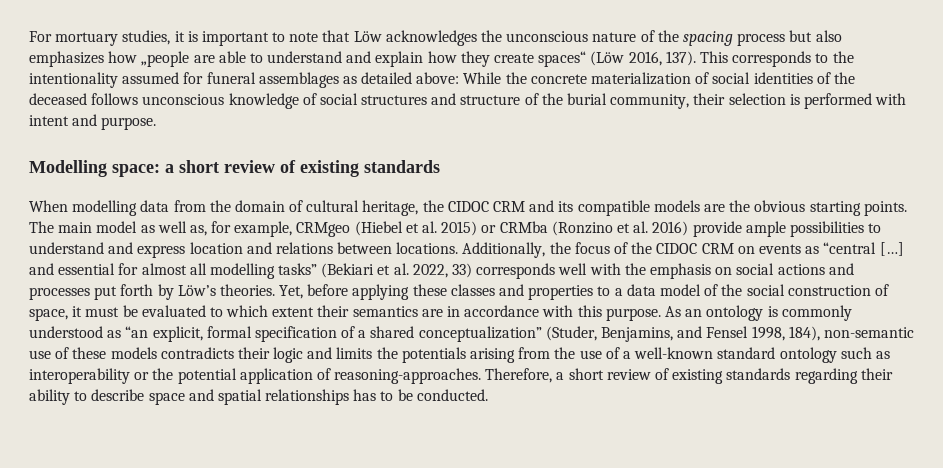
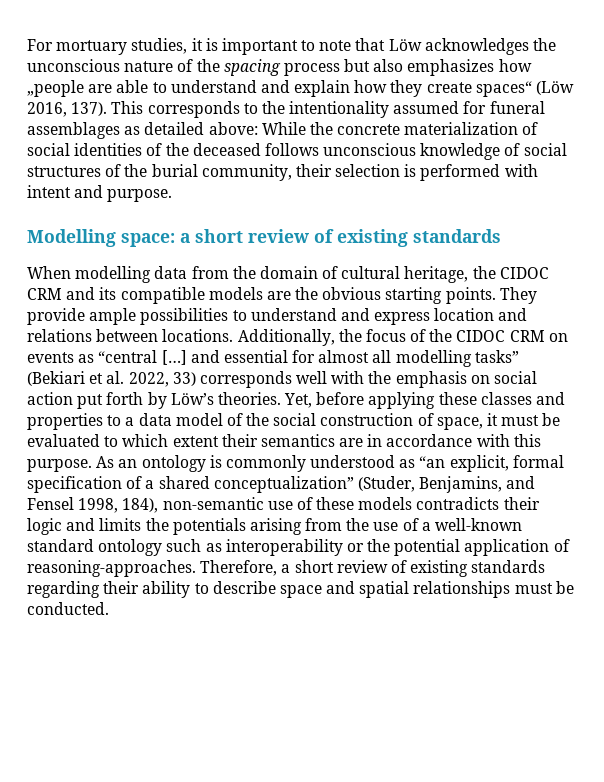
- This corresponds to the intentionality assumed for funeral assemblages as detailed above: While the concrete materialization of social identities of the deceased follows unconscious knowledge of social structures and structure of the burial community, their selection is performed with intent and purpose.
+ This corresponds to the intentionality assumed for funeral assemblages as detailed above: While the concrete materialization of social identities of the deceased follows unconscious knowledge of social structures of the burial community, their selection is performed with intent and purpose.
- The main model as well as, for example, CRMgeo (Hiebel et al. 2015) or CRMba (Ronzino et al. 2016) provide ample possibilities to understand and express location and relations between locations.
+ They provide ample possibilities to understand and express location and relations between locations.
- Additionally, the focus of the CIDOC CRM on events as “central […] and essential for almost all modelling tasks” (Bekiari et al. 2022, 33) corresponds well with the emphasis on social actions and processes put forth by Löw’s theories.
+ Additionally, the focus of the CIDOC CRM on events as “central […] and essential for almost all modelling tasks” (Bekiari et al. 2022, 33) corresponds well with the emphasis on social action put forth by Löw’s theories.
- Therefore, a short review of existing standards regarding their ability to describe space and spatial relationships has to be conducted.
+ Therefore, a short review of existing standards regarding their ability to describe space and spatial relationships must be conducted.

